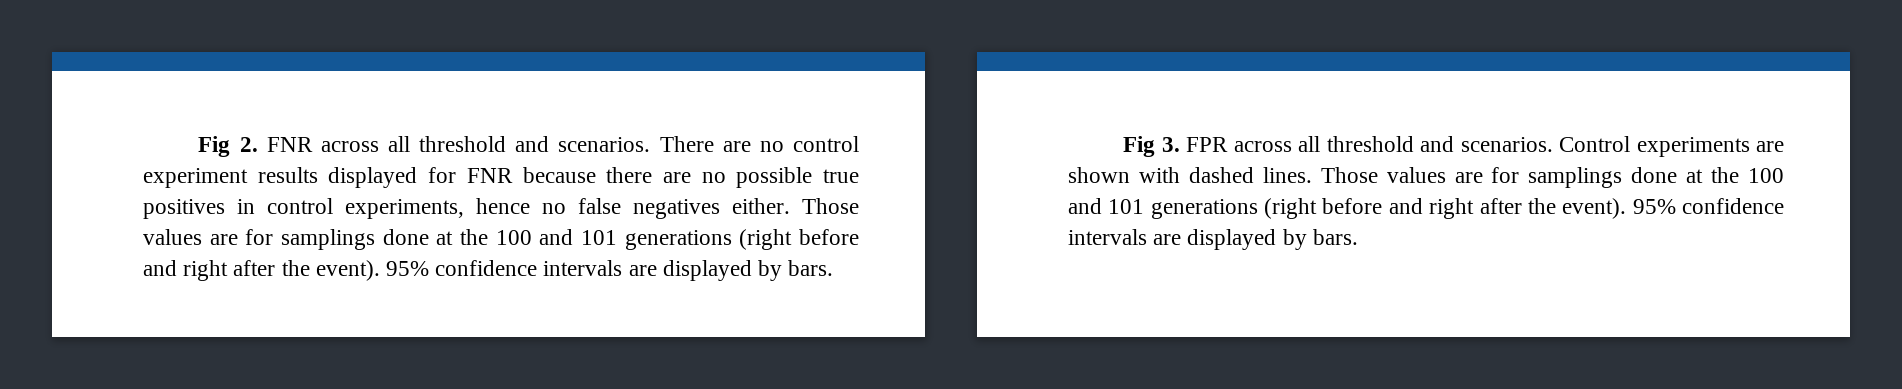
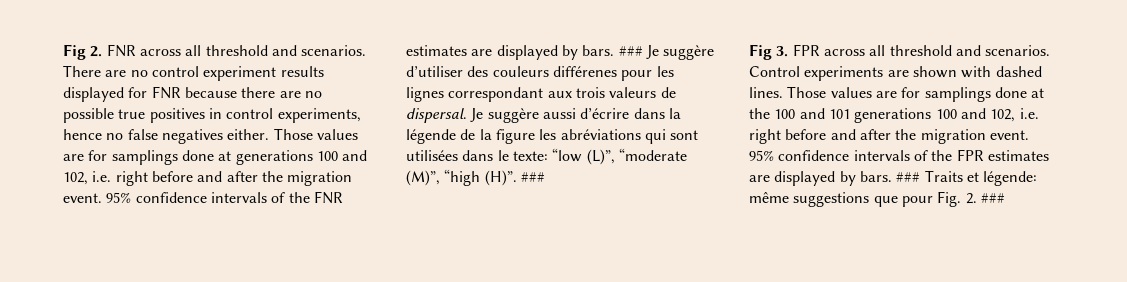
- There are no control experiment results displayed for FNR because there are no possible true positives in control experiments, hence no false negatives either. Those values are for samplings done at the 100 and 101 generations (right before and right after the event). 95% confidence intervals are displayed by bars.
+ There are no control experiment results displayed for FNR because there are no possible true positives in control experiments, hence no false negatives either. Those values are for samplings done at generations 100 and 102, i.e. right before and after the migration event. 95% confidence intervals of the FNR estimates are displayed by bars. ### Je suggère d’utiliser des couleurs différenes pour les lignes correspondant aux trois valeurs de dispersal. Je suggère aussi d’écrire dans la légende de la figure les abréviations qui sont utilisées dans le texte: “low (L)”, “moderate (M)”, “high (H)”. ###
- Control experiments are shown with dashed lines. Those values are for samplings done at the 100 and 101 generations (right before and right after the event). 95% confidence intervals are displayed by bars.
+ Control experiments are shown with dashed lines. Those values are for samplings done at the 100 and 101 generations 100 and 102, i.e. right before and after the migration event. 95% confidence intervals of the FPR estimates are displayed by bars. ### Traits et légende: même suggestions que pour Fig. 2. ###

